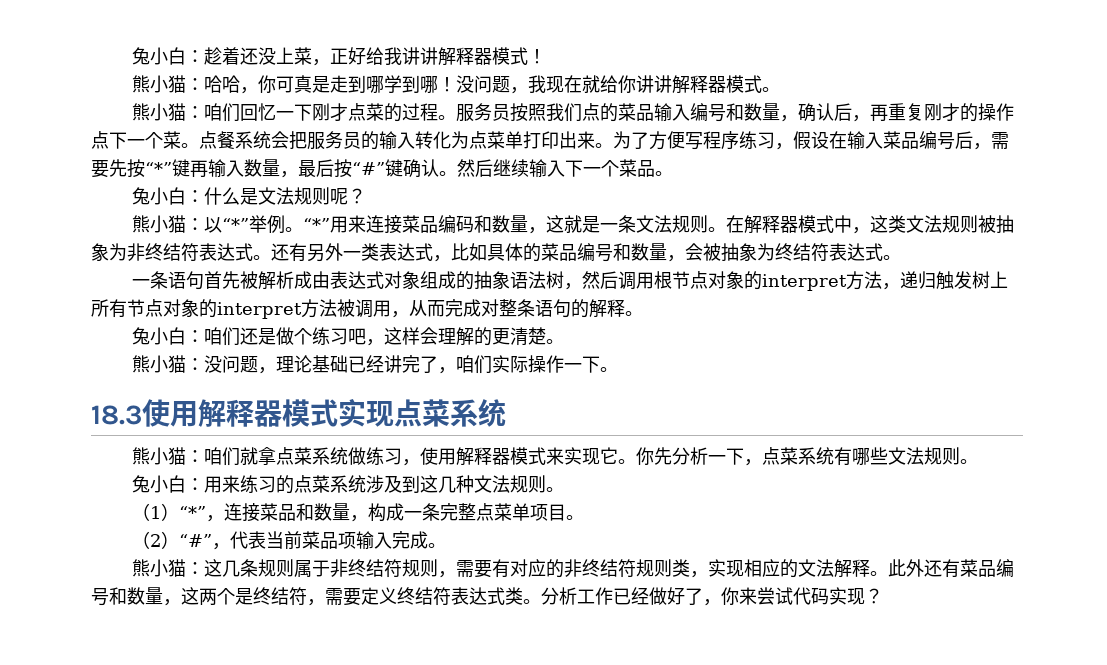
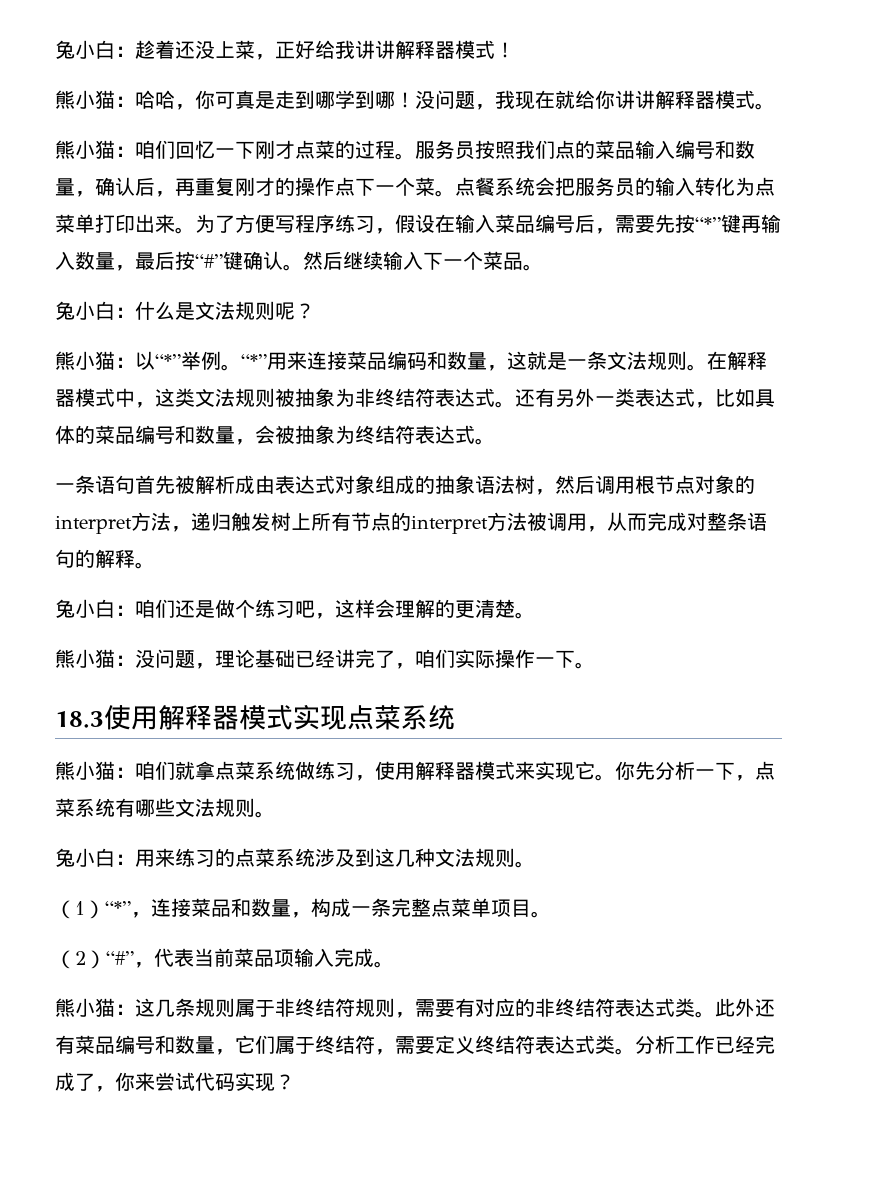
- 一条语句首先被解析成由表达式对象组成的抽象语法树，然后调用根节点对象的interpret方法，递归触发树上所有节点对象的interpret方法被调用，从而完成对整条语句的解释。
+ 一条语句首先被解析成由表达式对象组成的抽象语法树，然后调用根节点对象的interpret方法，递归触发树上所有节点的interpret方法被调用，从而完成对整条语句的解释。
- 熊小猫：这几条规则属于非终结符规则，需要有对应的非终结符规则类，实现相应的文法解释。
+ 熊小猫：这几条规则属于非终结符规则，需要有对应的非终结符表达式类。
- 此外还有菜品编号和数量，这两个是终结符，需要定义终结符表达式类。
+ 此外还有菜品编号和数量，它们属于终结符，需要定义终结符表达式类。
- 分析工作已经做好了，你来尝试代码实现？
+ 分析工作已经完成了，你来尝试代码实现？

